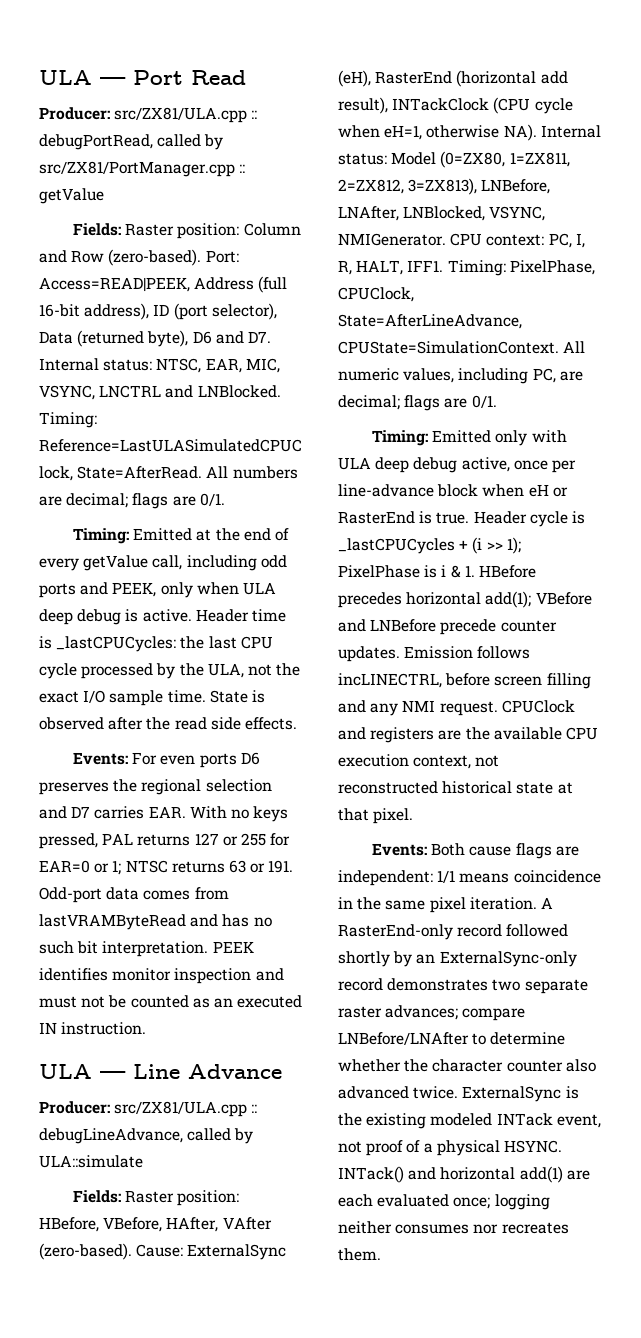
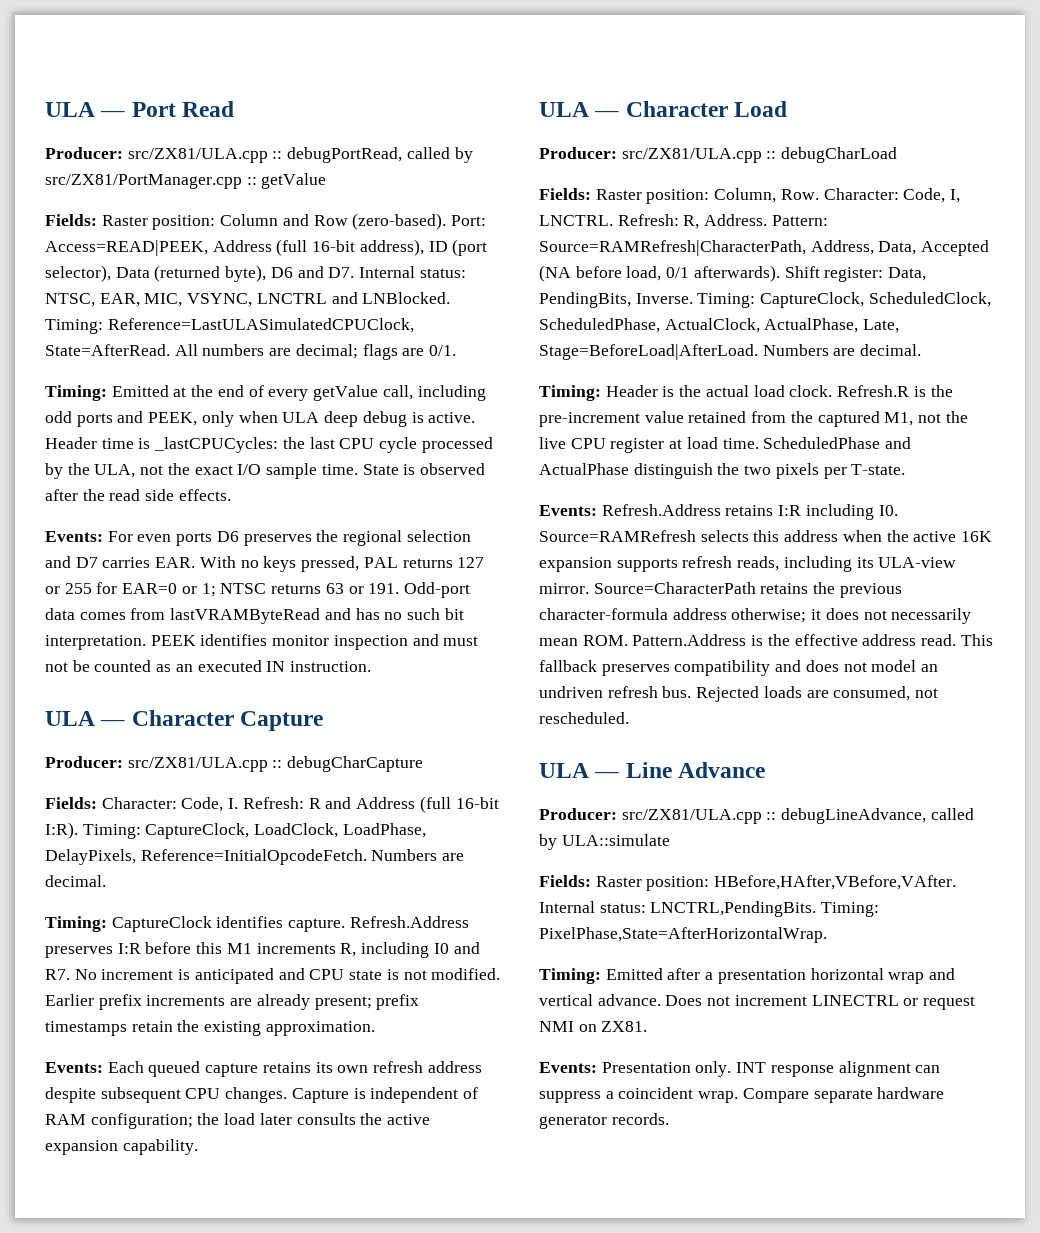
+ ULA — Character Capture
+ Producer: src/ZX81/ULA.cpp :: debugCharCapture
+ Fields: Character: Code, I. Refresh: R and Address (full 16-bit I:R). Timing: CaptureClock, LoadClock, LoadPhase, DelayPixels, Reference=InitialOpcodeFetch. Numbers are decimal.
+ Timing: CaptureClock identifies capture. Refresh.Address preserves I:R before this M1 increments R, including I0 and R7. No increment is anticipated and CPU state is not modified. Earlier prefix increments are already present; prefix timestamps retain the existing approximation.
+ Events: Each queued capture retains its own refresh address despite subsequent CPU changes. Capture is independent of RAM configuration; the load later consults the active expansion capability.
+ ULA — Character Load
+ Producer: src/ZX81/ULA.cpp :: debugCharLoad
+ Fields: Raster position: Column, Row. Character: Code, I, LNCTRL. Refresh: R, Address. Pattern: Source=RAMRefresh|CharacterPath, Address, Data, Accepted (NA before load, 0/1 afterwards). Shift register: Data, PendingBits, Inverse. Timing: CaptureClock, ScheduledClock, ScheduledPhase, ActualClock, ActualPhase, Late, Stage=BeforeLoad|AfterLoad. Numbers are decimal.
+ Timing: Header is the actual load clock. Refresh.R is the pre-increment value retained from the captured M1, not the live CPU register at load time. ScheduledPhase and ActualPhase distinguish the two pixels per T-state.
+ Events: Refresh.Address retains I:R including I0. Source=RAMRefresh selects this address when the active 16K expansion supports refresh reads, including its ULA-view mirror. Source=CharacterPath retains the previous character-formula address otherwise; it does not necessarily mean ROM. Pattern.Address is the effective address read. This fallback preserves compatibility and does not model an undriven refresh bus. Rejected loads are consumed, not rescheduled.
- Fields: Raster position: HBefore, VBefore, HAfter, VAfter (zero-based). Cause: ExternalSync (eH), RasterEnd (horizontal add result), INTackClock (CPU cycle when eH=1, otherwise NA). Internal status: Model (0=ZX80, 1=ZX811, 2=ZX812, 3=ZX813), LNBefore, LNAfter, LNBlocked, VSYNC, NMIGenerator. CPU context: PC, I, R, HALT, IFF1. Timing: PixelPhase, CPUClock, State=AfterLineAdvance, CPUState=SimulationContext. All numeric values, including PC, are decimal; flags are 0/1.
- Timing: Emitted only with ULA deep debug active, once per line-advance block when eH or RasterEnd is true. Header cycle is _lastCPUCycles + (i >> 1); PixelPhase is i & 1. HBefore precedes horizontal add(1); VBefore and LNBefore precede counter updates. Emission follows incLINECTRL, before screen filling and any NMI request. CPUClock and registers are the available CPU execution context, not reconstructed historical state at that pixel.
- Events: Both cause flags are independent: 1/1 means coincidence in the same pixel iteration. A RasterEnd-only record followed shortly by an ExternalSync-only record demonstrates two separate raster advances; compare LNBefore/LNAfter to determine whether the character counter also advanced twice. ExternalSync is the existing modeled INTack event, not proof of a physical HSYNC. INTack() and horizontal add(1) are each evaluated once; logging neither consumes nor recreates them.
+ Fields: Raster position: HBefore,HAfter,VBefore,VAfter. Internal status: LNCTRL,PendingBits. Timing: PixelPhase,State=AfterHorizontalWrap.
+ Timing: Emitted after a presentation horizontal wrap and vertical advance. Does not increment LINECTRL or request NMI on ZX81.
+ Events: Presentation only. INT response alignment can suppress a coincident wrap. Compare separate hardware generator records.

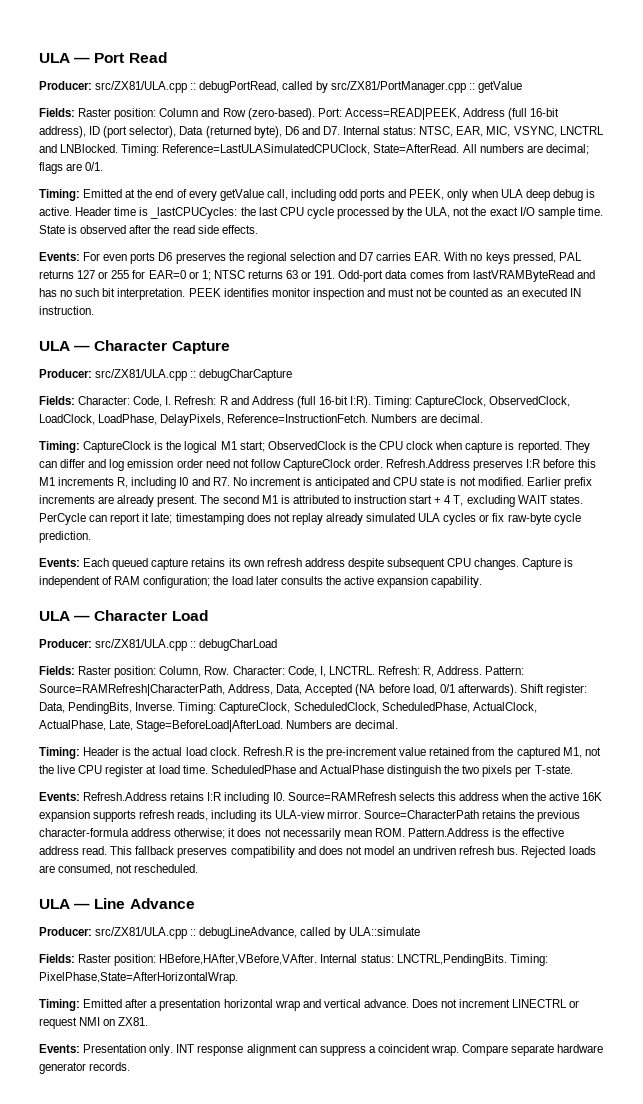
- Timing: CaptureClock, LoadClock, LoadPhase, DelayPixels, Reference=InitialOpcodeFetch.
+ Timing: CaptureClock, ObservedClock, LoadClock, LoadPhase, DelayPixels, Reference=InstructionFetch.
- Timing: CaptureClock identifies capture.
+ Timing: CaptureClock is the logical M1 start; ObservedClock is the CPU clock when capture is reported. They can differ and log emission order need not follow CaptureClock order.
- Earlier prefix increments are already present; prefix timestamps retain the existing approximation.
+ Earlier prefix increments are already present. The second M1 is attributed to instruction start + 4 T, excluding WAIT states. PerCycle can report it late; timestamping does not replay already simulated ULA cycles or fix raw-byte cycle prediction.

